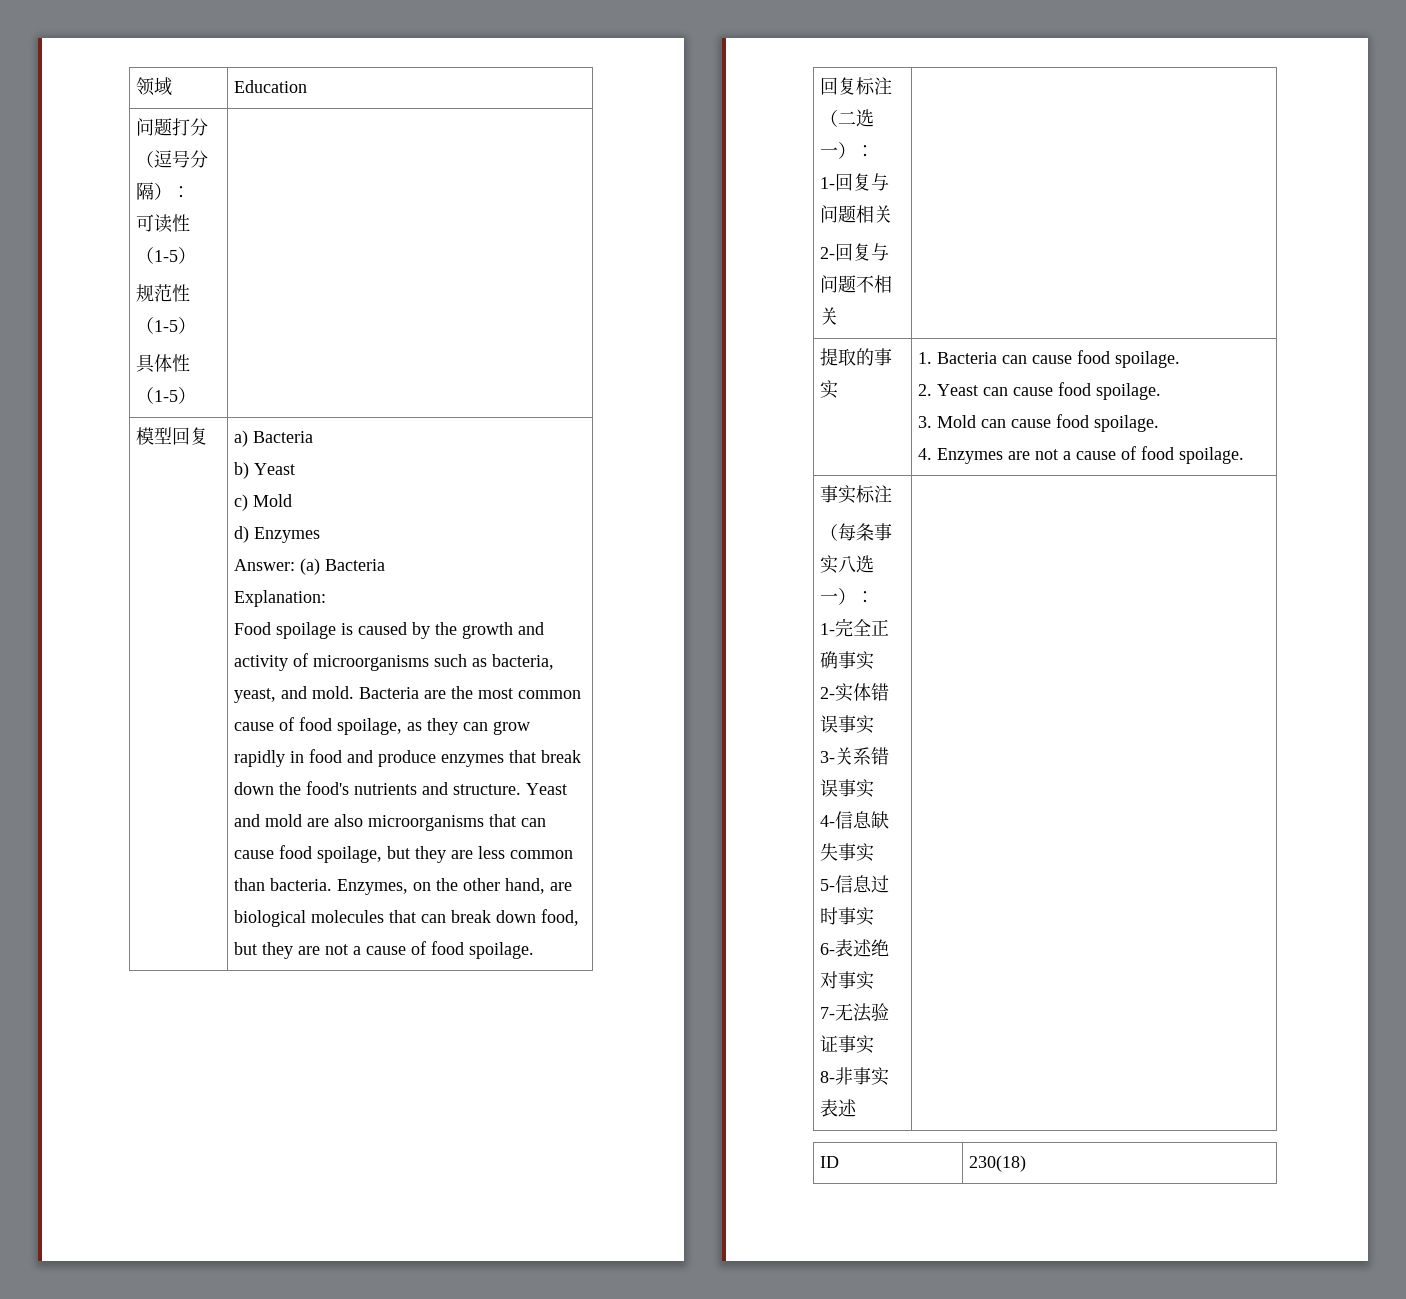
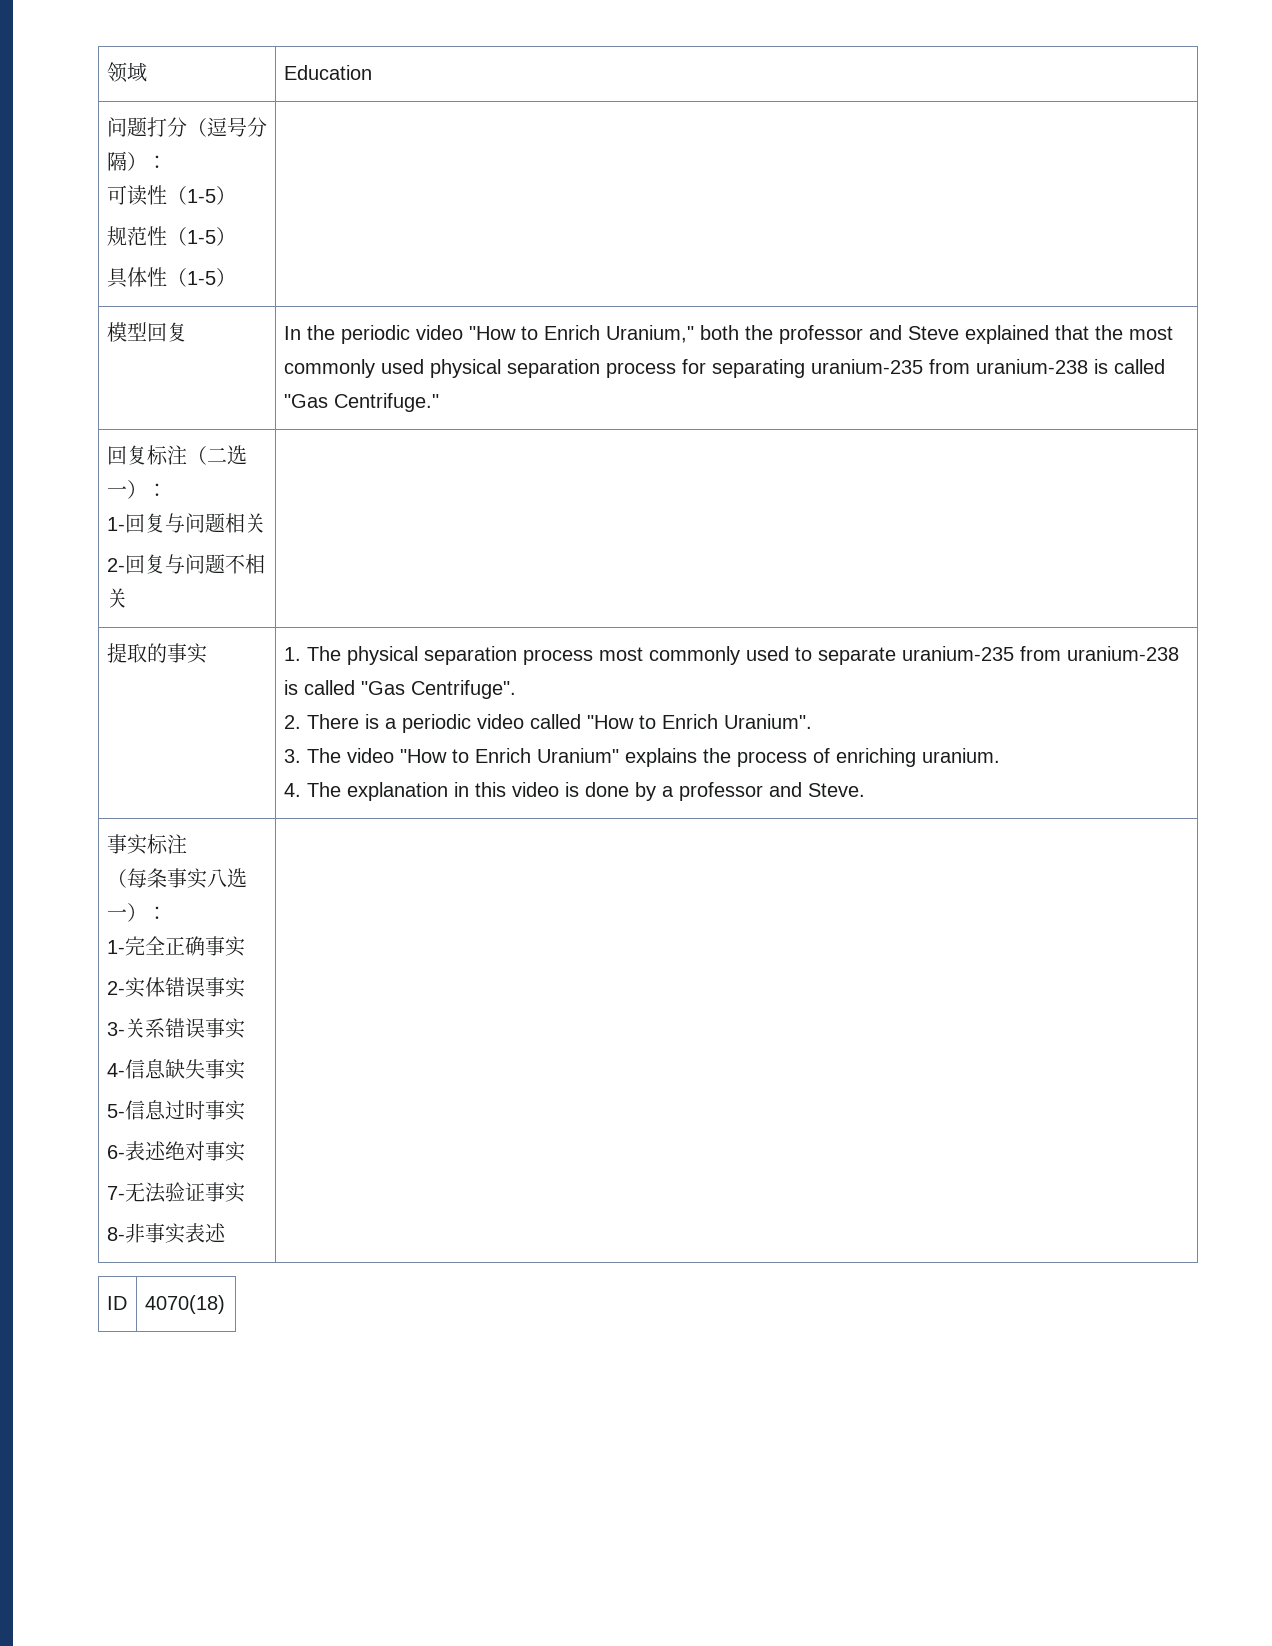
- a) Bacteria
- b) Yeast
- c) Mold
- d) Enzymes
- Answer: (a) Bacteria
- Explanation:
- Food spoilage is caused by the growth and activity of microorganisms such as bacteria, yeast, and mold. Bacteria are the most common cause of food spoilage, as they can grow rapidly in food and produce enzymes that break down the food's nutrients and structure. Yeast and mold are also microorganisms that can cause food spoilage, but they are less common than bacteria. Enzymes, on the other hand, are biological molecules that can break down food, but they are not a cause of food spoilage.
+ In the periodic video "How to Enrich Uranium," both the professor and Steve explained that the most commonly used physical separation process for separating uranium-235 from uranium-238 is called "Gas Centrifuge."
- 1. Bacteria can cause food spoilage.
- 2. Yeast can cause food spoilage.
- 3. Mold can cause food spoilage.
- 4. Enzymes are not a cause of food spoilage.
+ 1. The physical separation process most commonly used to separate uranium-235 from uranium-238 is called "Gas Centrifuge".
+ 2. There is a periodic video called "How to Enrich Uranium".
+ 3. The video "How to Enrich Uranium" explains the process of enriching uranium.
+ 4. The explanation in this video is done by a professor and Steve.
- ID | 230(18)
+ ID | 4070(18)

